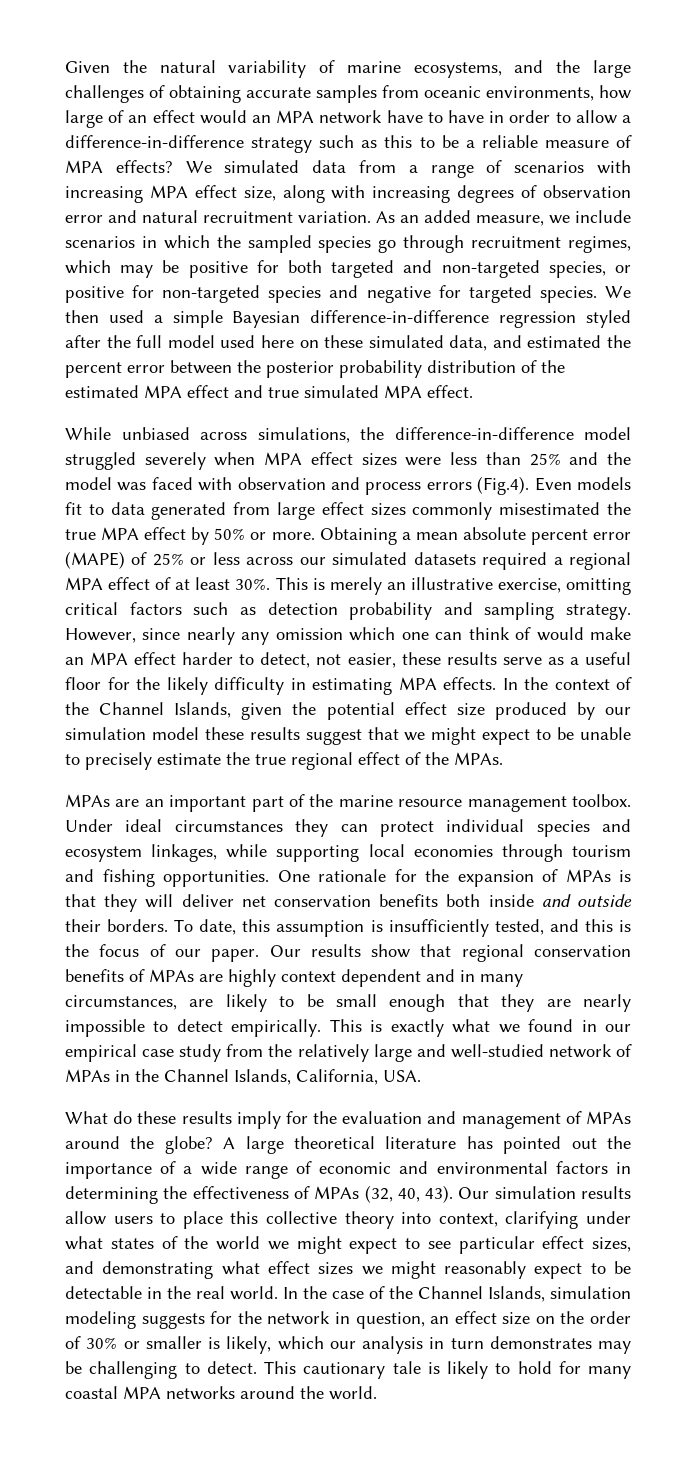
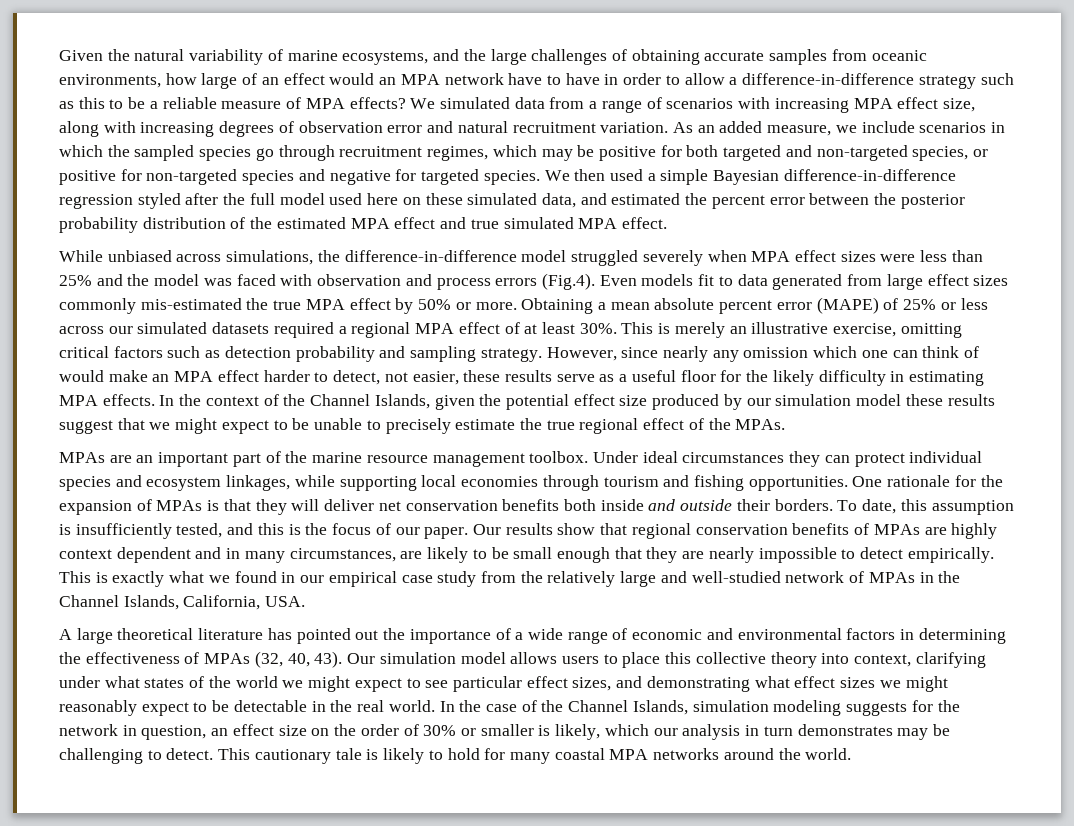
- While unbiased across simulations, the difference-in-difference model struggled severely when MPA effect sizes were less than 25% and the model was faced with observation and process errors (Fig.4). Even models fit to data generated from large effect sizes commonly misestimated the true MPA effect by 50% or more.
+ While unbiased across simulations, the difference-in-difference model struggled severely when MPA effect sizes were less than 25% and the model was faced with observation and process errors (Fig.4). Even models fit to data generated from large effect sizes commonly mis-estimated the true MPA effect by 50% or more.
- What do these results imply for the evaluation and management of MPAs around the globe?
- Our simulation results allow users to place this collective theory into context, clarifying under what states of the world we might expect to see particular effect sizes, and demonstrating what effect sizes we might reasonably expect to be detectable in the real world.
+ Our simulation model allows users to place this collective theory into context, clarifying under what states of the world we might expect to see particular effect sizes, and demonstrating what effect sizes we might reasonably expect to be detectable in the real world.

